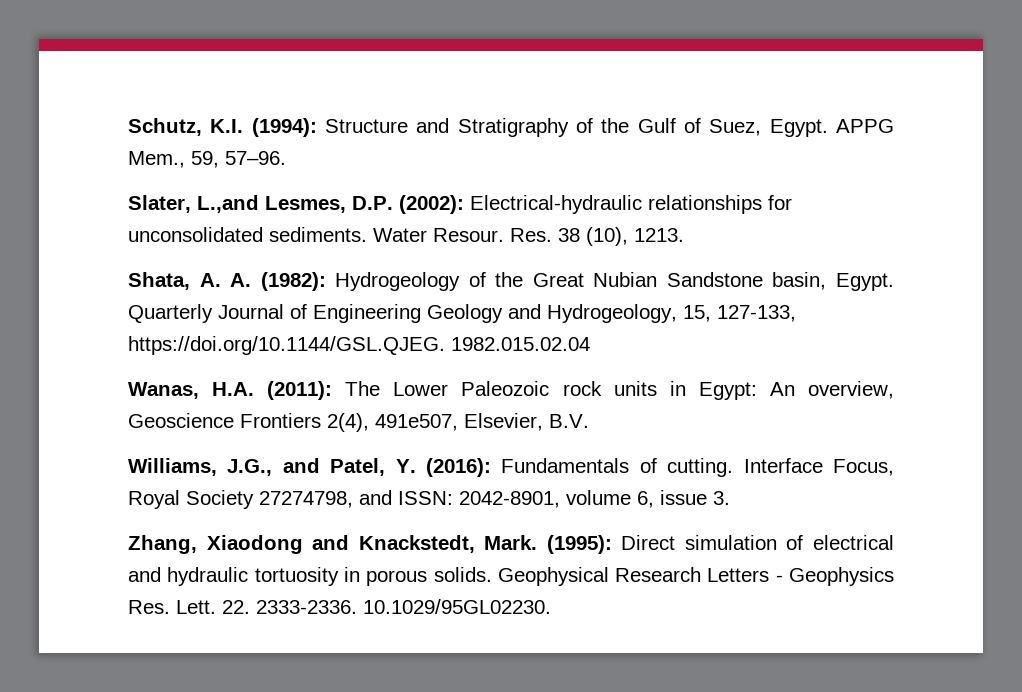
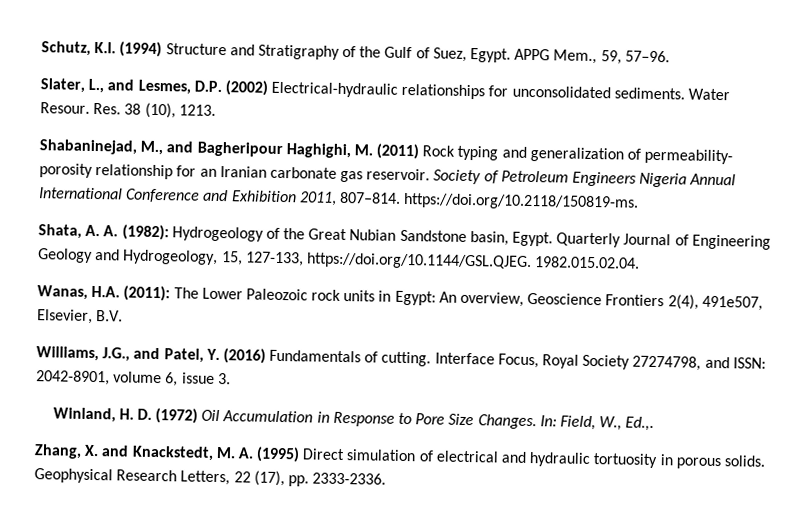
- Schutz, K.I. (1994): Structure and Stratigraphy of the Gulf of Suez, Egypt.
+ Schutz, K.I. (1994) Structure and Stratigraphy of the Gulf of Suez, Egypt.
- Slater, L.,and Lesmes, D.P. (2002): Electrical-hydraulic relationships for unconsolidated sediments.
+ Slater, L., and Lesmes, D.P. (2002) Electrical-hydraulic relationships for unconsolidated sediments.
+ Shabaninejad, M., and Bagheripour Haghighi, M. (2011) Rock typing and generalization of permeability- porosity relationship for an Iranian carbonate gas reservoir. Society of Petroleum Engineers Nigeria Annual International Conference and Exhibition 2011, 807–814. https://doi.org/10.2118/150819-ms.
- Quarterly Journal of Engineering Geology and Hydrogeology, 15, 127-133, https://doi.org/10.1144/GSL.QJEG. 1982.015.02.04
+ Quarterly Journal of Engineering Geology and Hydrogeology, 15, 127-133, https://doi.org/10.1144/GSL.QJEG. 1982.015.02.04.
- Williams, J.G., and Patel, Y. (2016): Fundamentals of cutting.
+ Williams, J.G., and Patel, Y. (2016) Fundamentals of cutting.
+ Winland, H. D. (1972) Oil Accumulation in Response to Pore Size Changes. In: Field, W., Ed.,.
- Zhang, Xiaodong and Knackstedt, Mark. (1995): Direct simulation of electrical and hydraulic tortuosity in porous solids.
+ Zhang, X. and Knackstedt, M. A. (1995) Direct simulation of electrical and hydraulic tortuosity in porous solids.
- Geophysical Research Letters - Geophysics Res. Lett. 22. 2333-2336. 10.1029/95GL02230.
+ Geophysical Research Letters, 22 (17), pp. 2333-2336.

